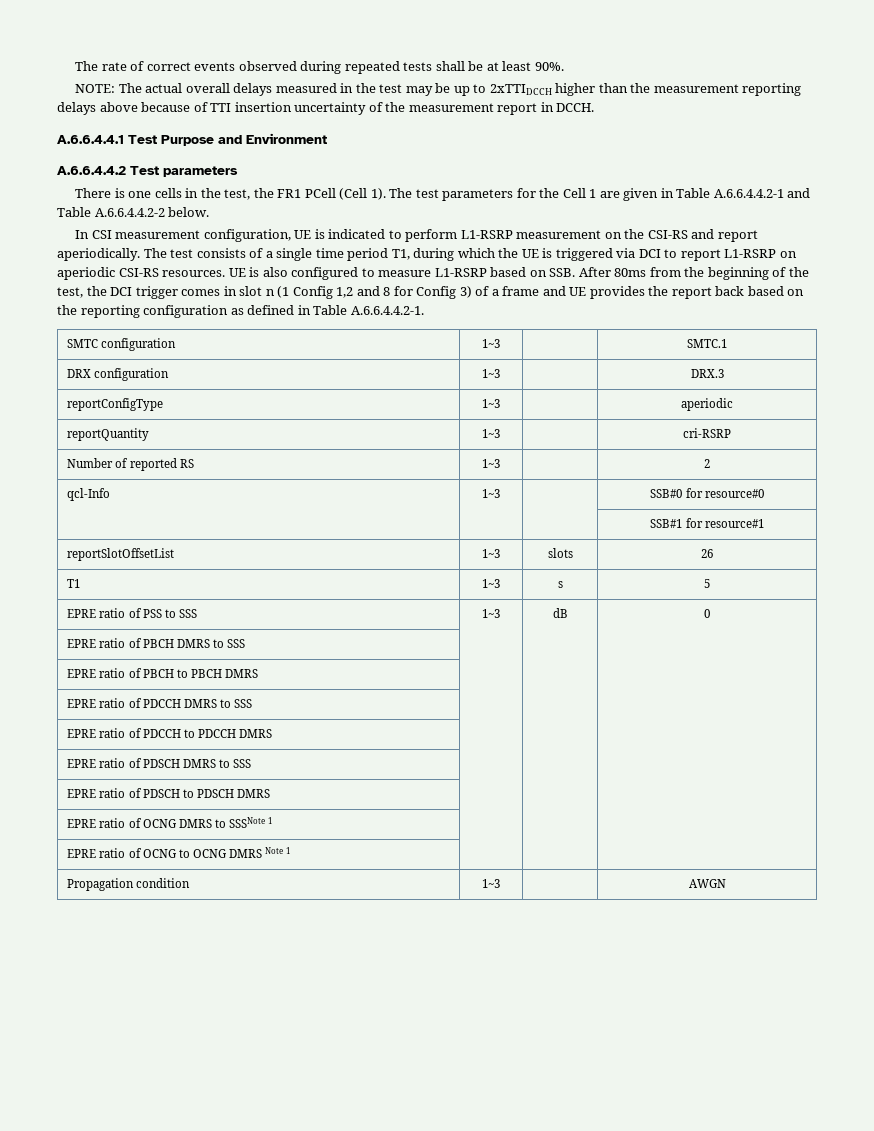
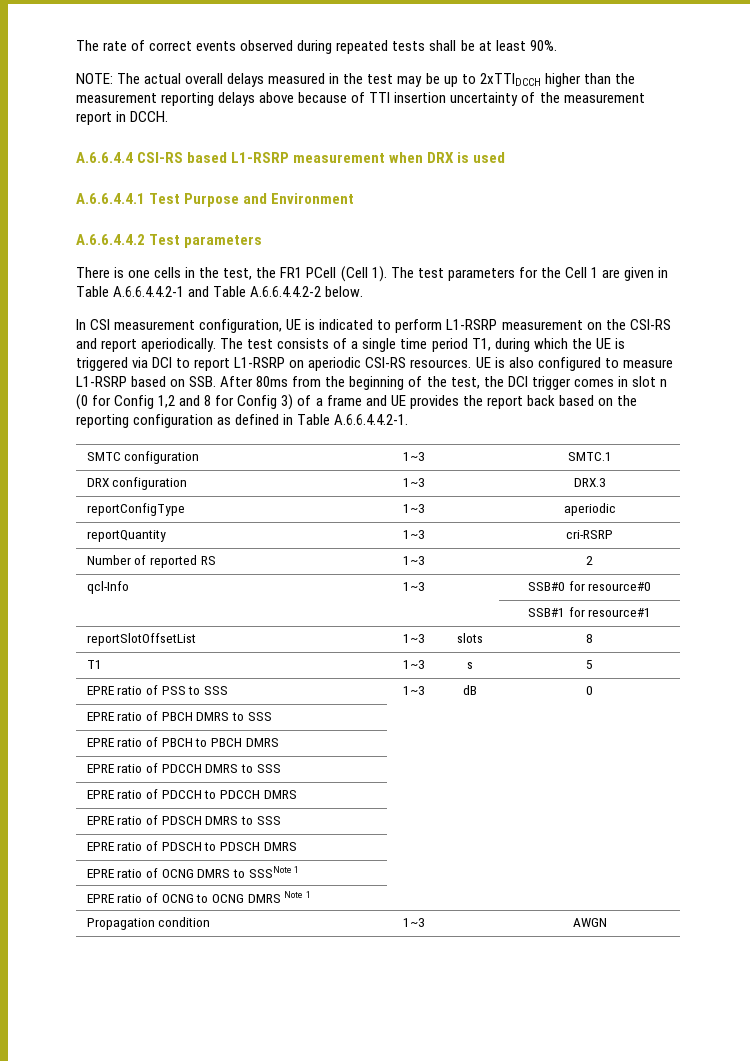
+ A.6.6.4.4 CSI-RS based L1-RSRP measurement when DRX is used
- UE is also configured to measure L1-RSRP based on SSB. After 80ms from the beginning of the test, the DCI trigger comes in slot n (1 Config 1,2 and 8 for Config 3) of a frame and UE provides the report back based on the reporting configuration as defined in Table A.6.6.4.4.2-1.
+ UE is also configured to measure L1-RSRP based on SSB. After 80ms from the beginning of the test, the DCI trigger comes in slot n (0 for Config 1,2 and 8 for Config 3) of a frame and UE provides the report back based on the reporting configuration as defined in Table A.6.6.4.4.2-1.
- reportSlotOffsetList | 1~3 | slots | 26
+ reportSlotOffsetList | 1~3 | slots | 8

